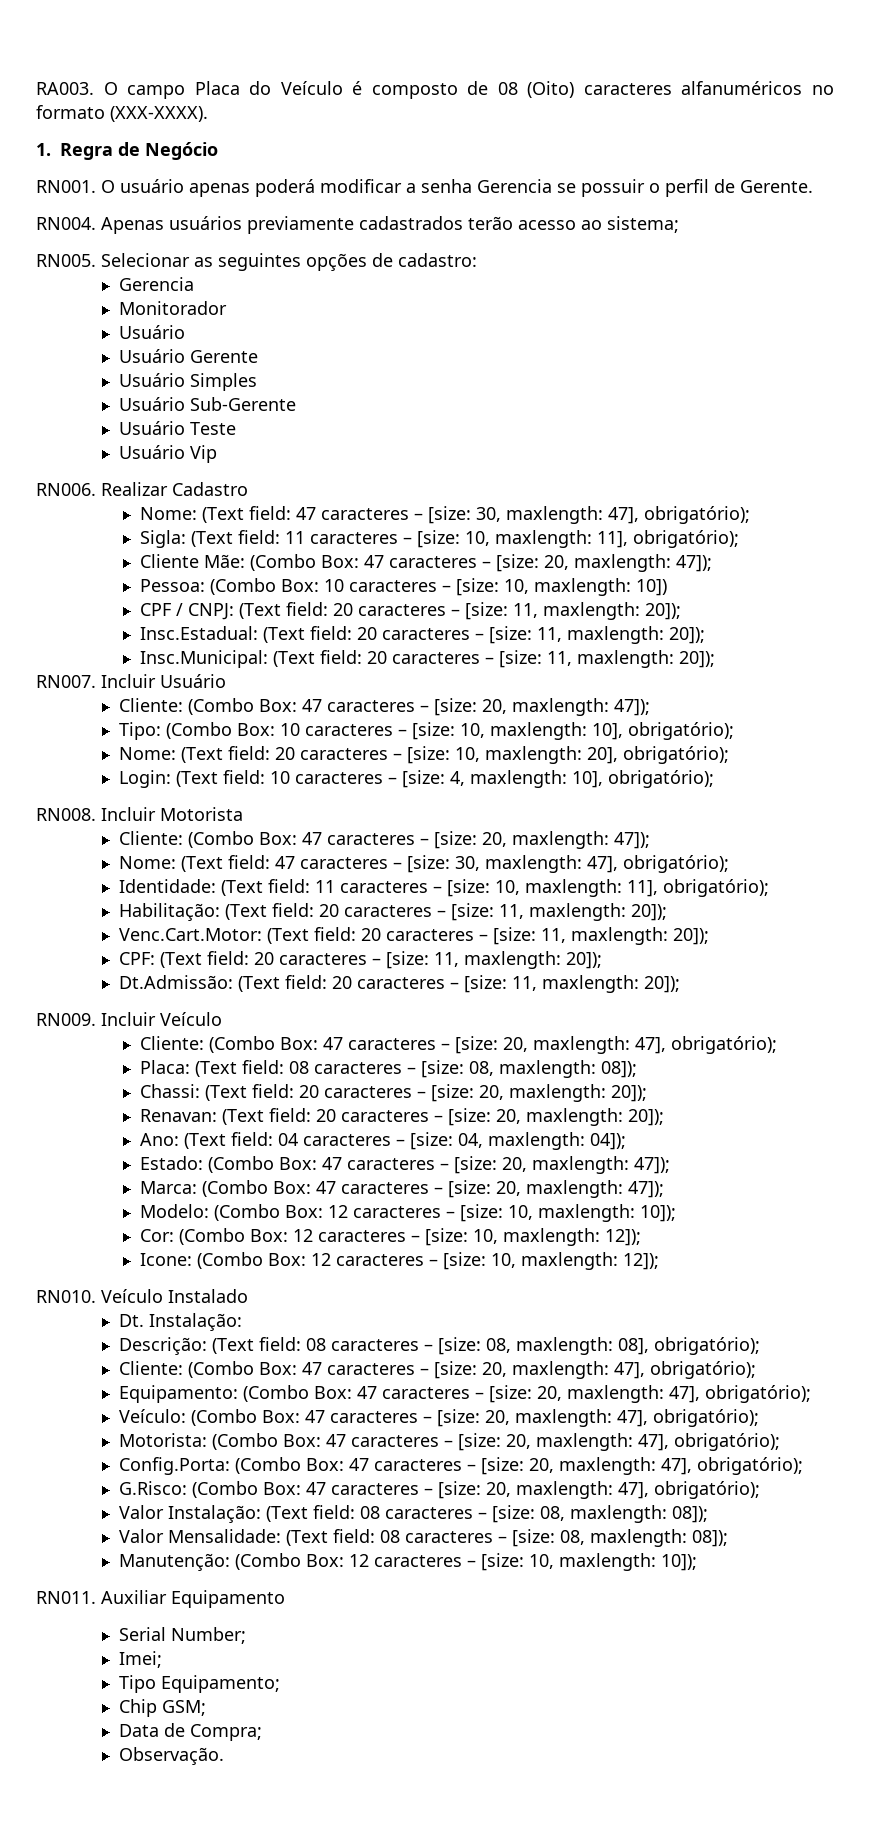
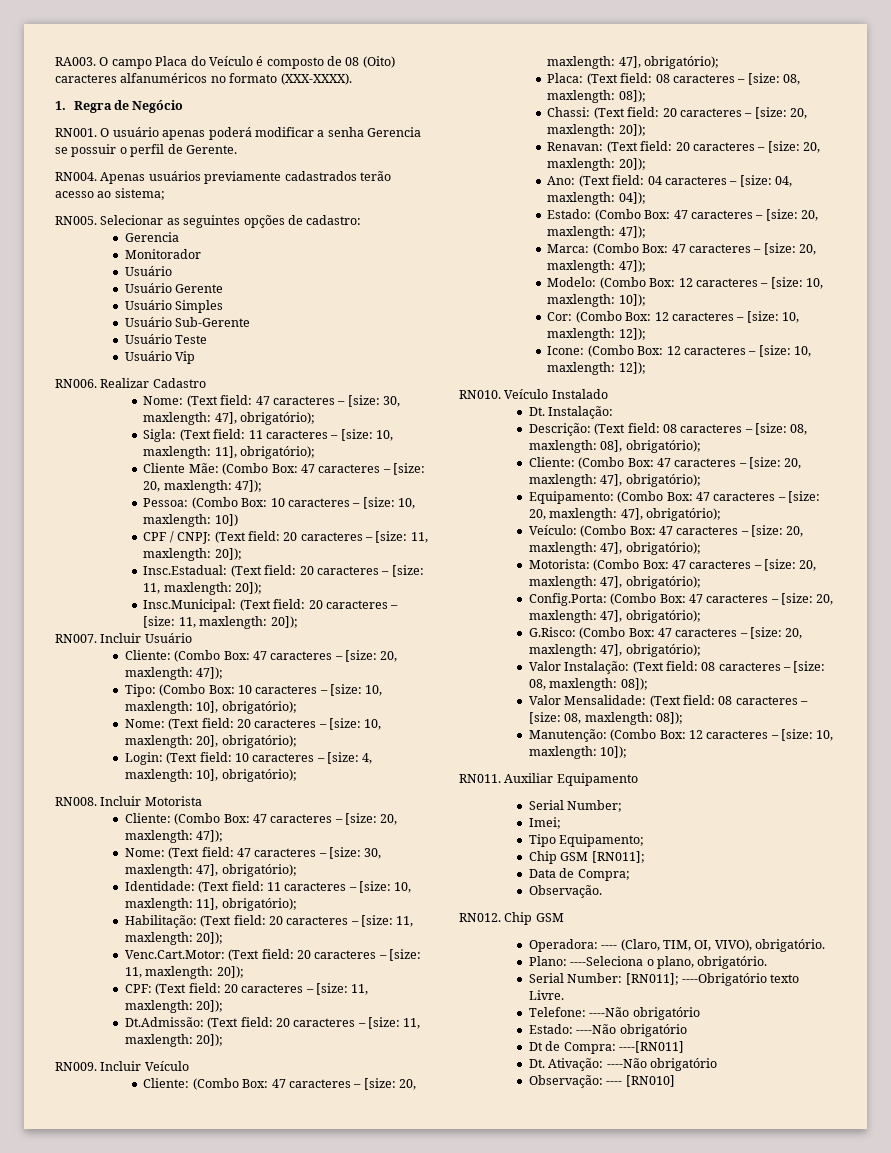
- Chip GSM;
+ Chip GSM [RN011];
+ RN012. Chip GSM
+ Operadora: ---- (Claro, TIM, OI, VIVO), obrigatório.
+ Plano: ----Seleciona o plano, obrigatório.
+ Serial Number: [RN011]; ----Obrigatório texto Livre.
+ Telefone: ----Não obrigatório
+ Estado: ----Não obrigatório
+ Dt de Compra: ----[RN011]
+ Dt. Ativação: ----Não obrigatório
+ Observação: ---- [RN010]

